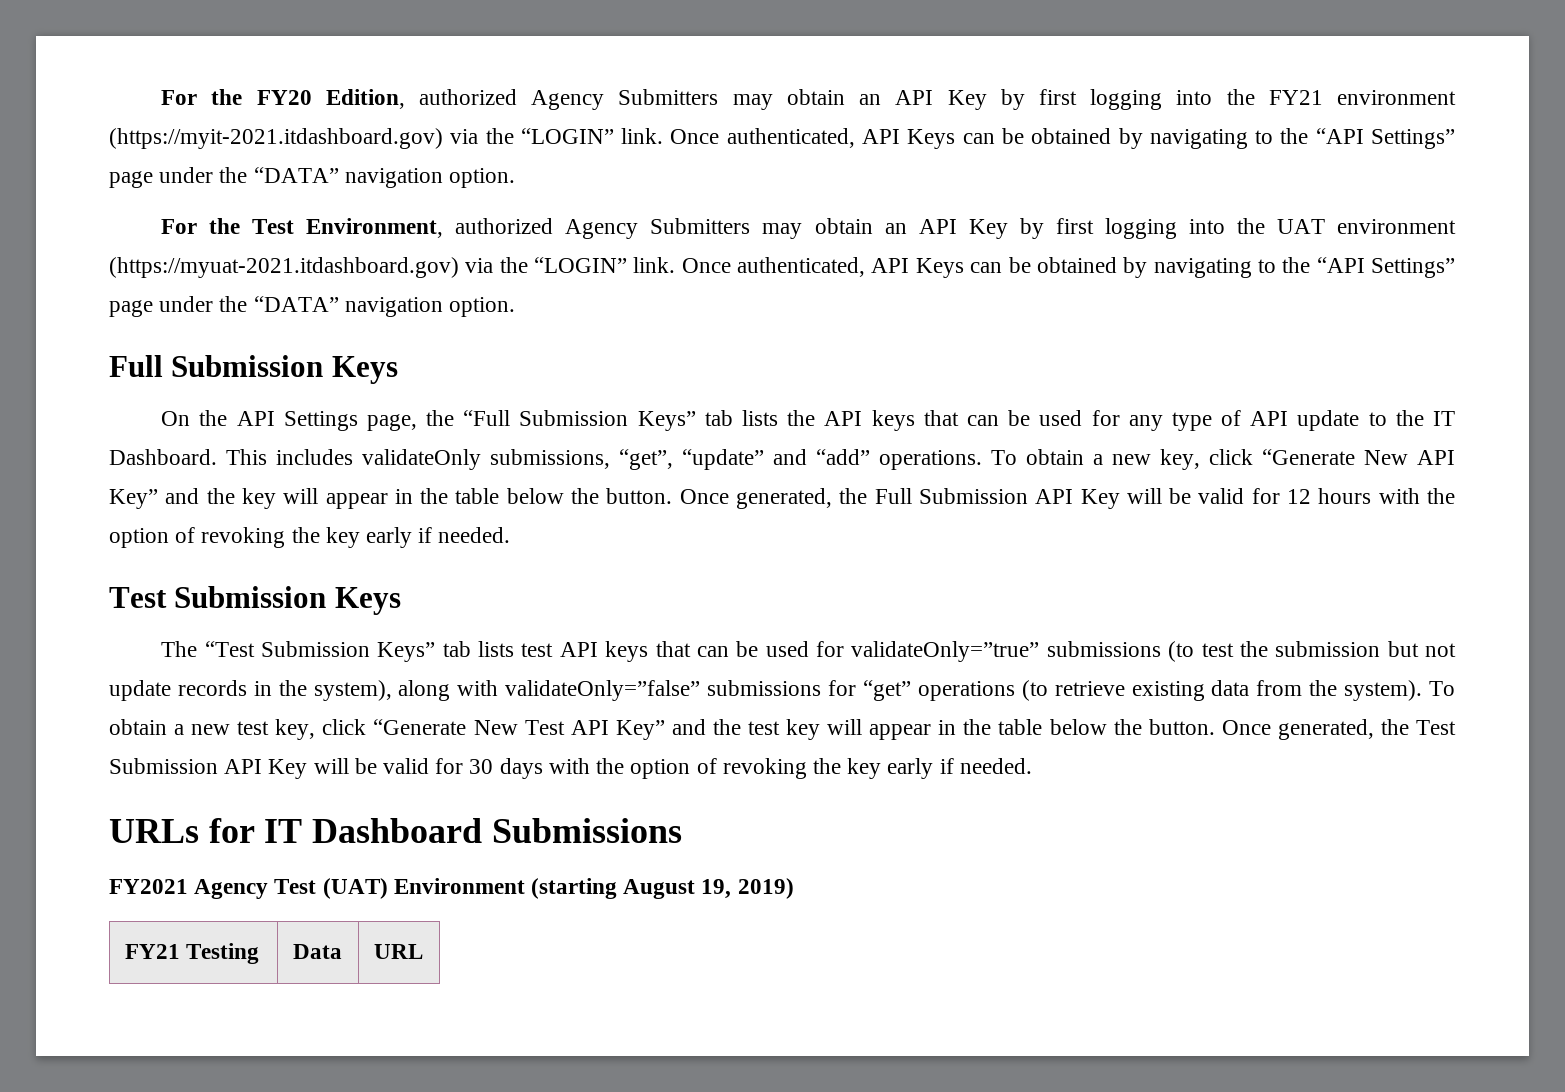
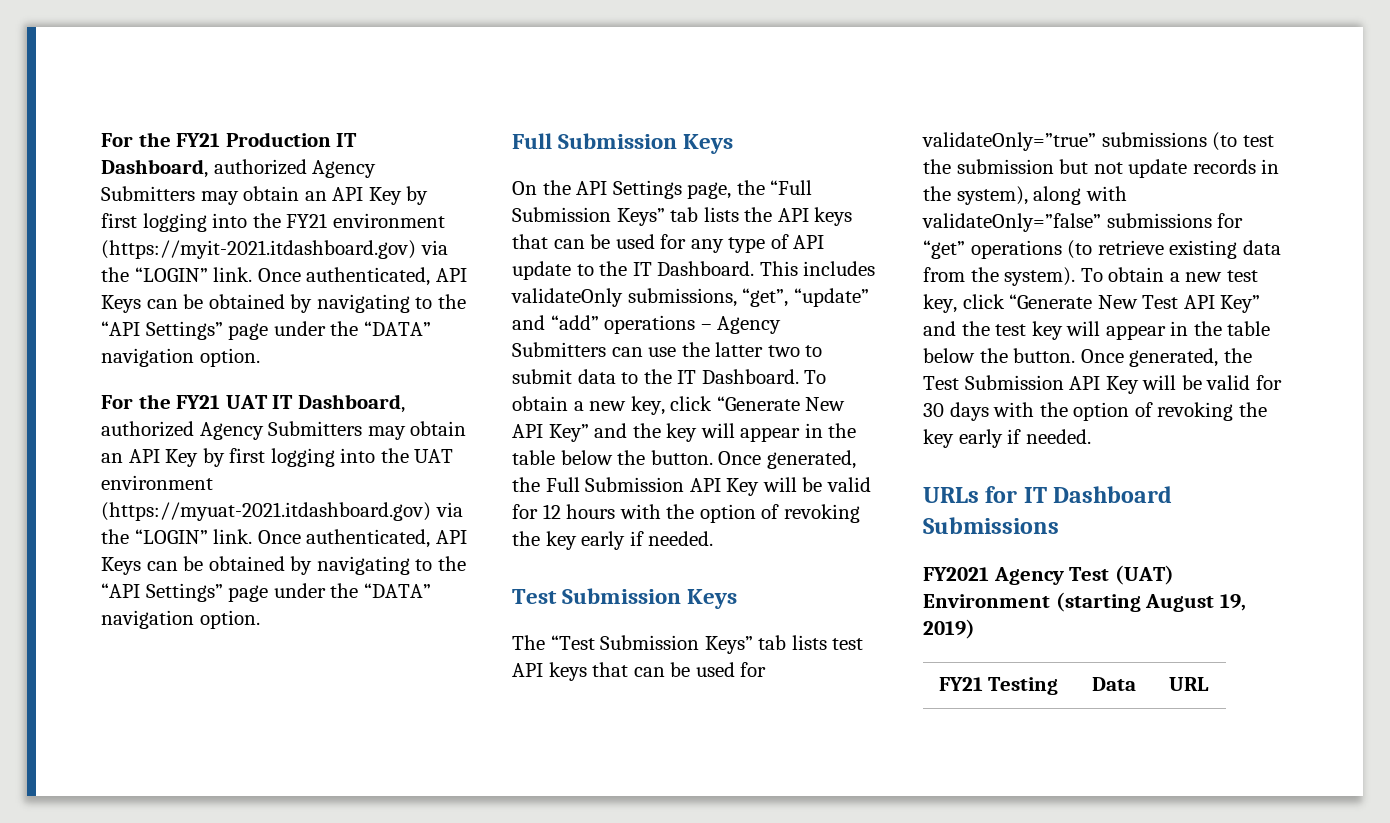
- For the FY20 Edition, authorized Agency Submitters may obtain an API Key by first logging into the FY21 environment (https://myit-2021.itdashboard.gov) via the “LOGIN” link.
+ For the FY21 Production IT Dashboard, authorized Agency Submitters may obtain an API Key by first logging into the FY21 environment (https://myit-2021.itdashboard.gov) via the “LOGIN” link.
- For the Test Environment, authorized Agency Submitters may obtain an API Key by first logging into the UAT environment (https://myuat-2021.itdashboard.gov) via the “LOGIN” link.
+ For the FY21 UAT IT Dashboard, authorized Agency Submitters may obtain an API Key by first logging into the UAT environment (https://myuat-2021.itdashboard.gov) via the “LOGIN” link.
- This includes validateOnly submissions, “get”, “update” and “add” operations.
+ This includes validateOnly submissions, “get”, “update” and “add” operations – Agency Submitters can use the latter two to submit data to the IT Dashboard.

